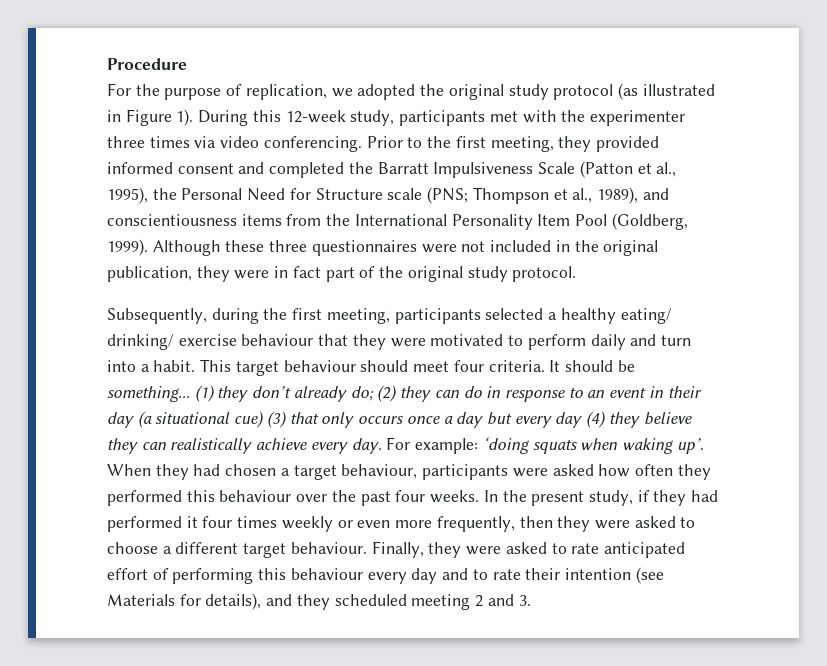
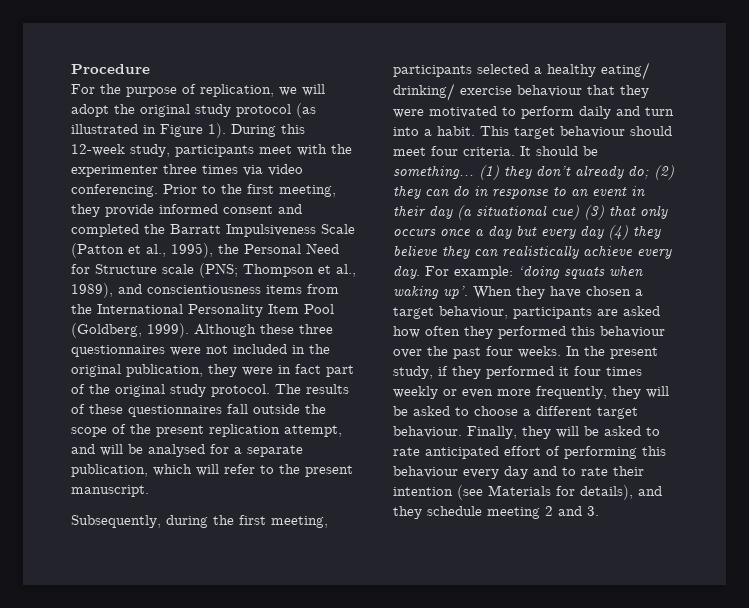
- For the purpose of replication, we adopted the original study protocol (as illustrated in Figure 1).
+ For the purpose of replication, we will adopt the original study protocol (as illustrated in Figure 1).
- During this 12-week study, participants met with the experimenter three times via video conferencing.
+ During this 12-week study, participants meet with the experimenter three times via video conferencing.
- Prior to the first meeting, they provided informed consent and completed the Barratt Impulsiveness Scale (Patton et al., 1995), the Personal Need for Structure scale (PNS; Thompson et al., 1989), and conscientiousness items from the International Personality Item Pool (Goldberg, 1999).
+ Prior to the first meeting, they provide informed consent and completed the Barratt Impulsiveness Scale (Patton et al., 1995), the Personal Need for Structure scale (PNS; Thompson et al., 1989), and conscientiousness items from the International Personality Item Pool (Goldberg, 1999).
+ The results of these questionnaires fall outside the scope of the present replication attempt, and will be analysed for a separate publication, which will refer to the present manuscript.
- When they had chosen a target behaviour, participants were asked how often they performed this behaviour over the past four weeks.
+ When they have chosen a target behaviour, participants are asked how often they performed this behaviour over the past four weeks.
- In the present study, if they had performed it four times weekly or even more frequently, then they were asked to choose a different target behaviour.
+ In the present study, if they performed it four times weekly or even more frequently, they will be asked to choose a different target behaviour.
- Finally, they were asked to rate anticipated effort of performing this behaviour every day and to rate their intention (see Materials for details), and they scheduled meeting 2 and 3.
+ Finally, they will be asked to rate anticipated effort of performing this behaviour every day and to rate their intention (see Materials for details), and they schedule meeting 2 and 3.

